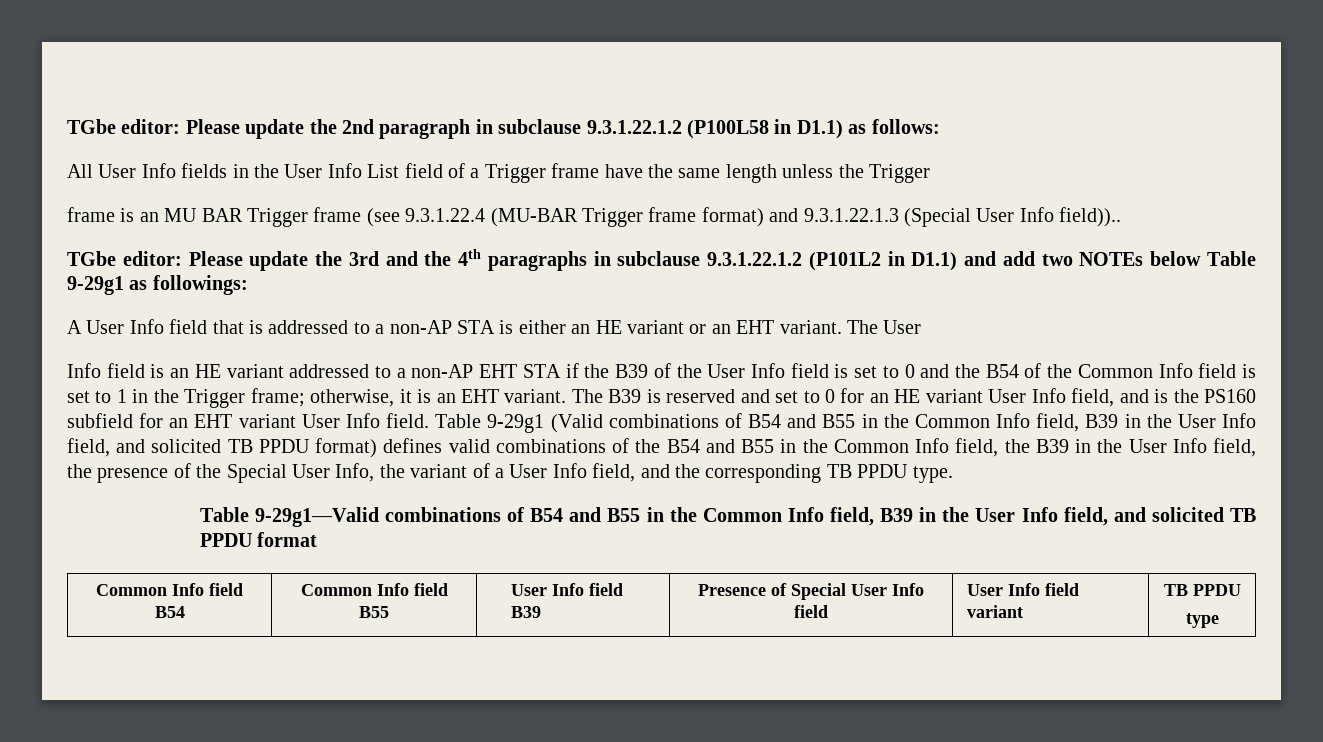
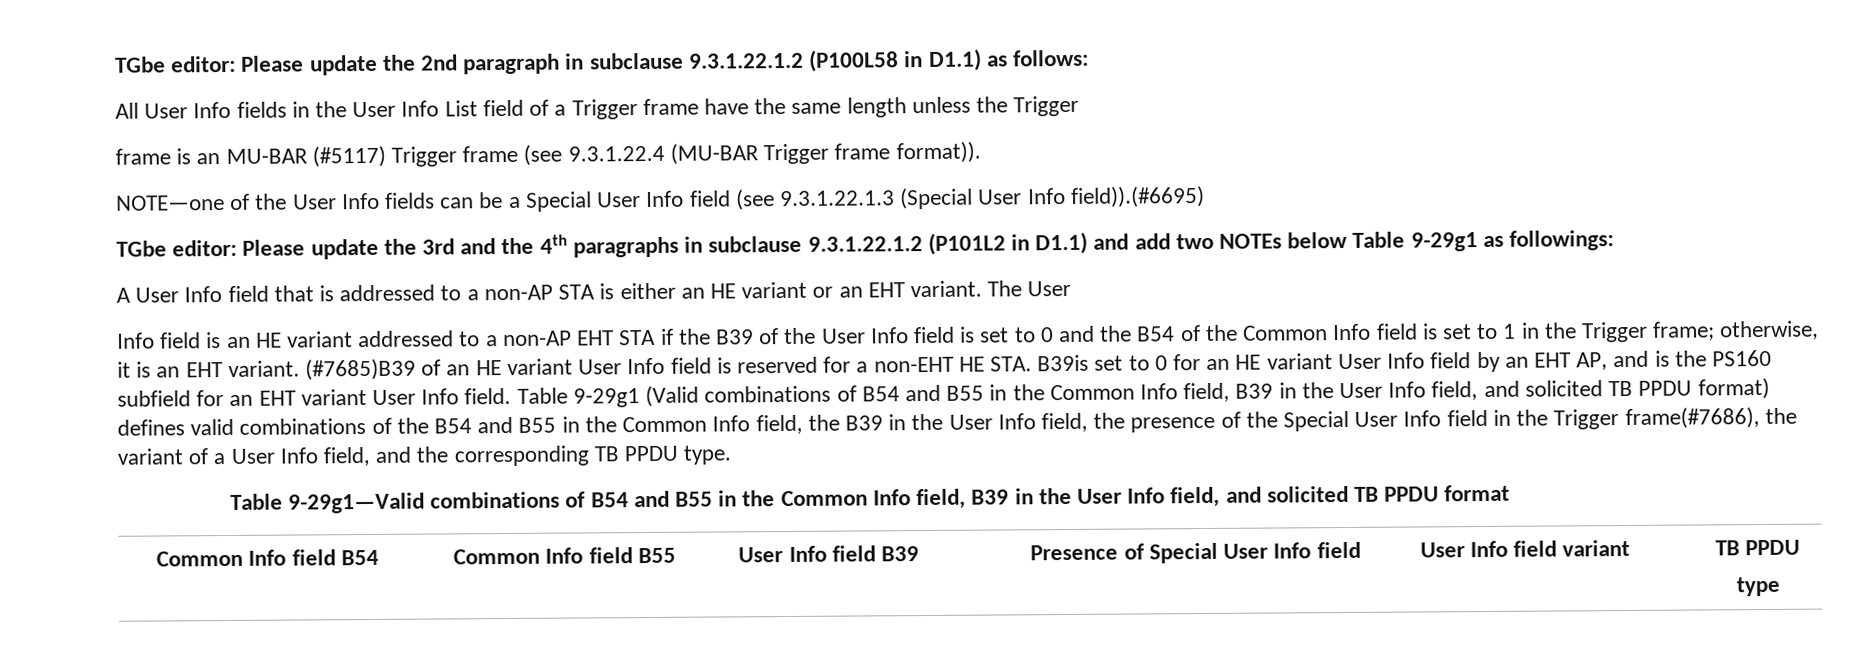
- frame is an MU BAR Trigger frame (see 9.3.1.22.4 (MU-BAR Trigger frame format) and 9.3.1.22.1.3 (Special User Info field))..
+ frame is an MU-BAR (#5117) Trigger frame (see 9.3.1.22.4 (MU-BAR Trigger frame format)).
+ NOTE—one of the User Info fields can be a Special User Info field (see 9.3.1.22.1.3 (Special User Info field)).(#6695)
- The B39 is reserved and set to 0 for an HE variant User Info field, and is the PS160 subfield for an EHT variant User Info field.
+ (#7685)B39 of an HE variant User Info field is reserved for a non-EHT HE STA. B39is set to 0 for an HE variant User Info field by an EHT AP, and is the PS160 subfield for an EHT variant User Info field.
- Table 9-29g1 (Valid combinations of B54 and B55 in the Common Info field, B39 in the User Info field, and solicited TB PPDU format) defines valid combinations of the B54 and B55 in the Common Info field, the B39 in the User Info field, the presence of the Special User Info, the variant of a User Info field, and the corresponding TB PPDU type.
+ Table 9-29g1 (Valid combinations of B54 and B55 in the Common Info field, B39 in the User Info field, and solicited TB PPDU format) defines valid combinations of the B54 and B55 in the Common Info field, the B39 in the User Info field, the presence of the Special User Info field in the Trigger frame(#7686), the variant of a User Info field, and the corresponding TB PPDU type.

